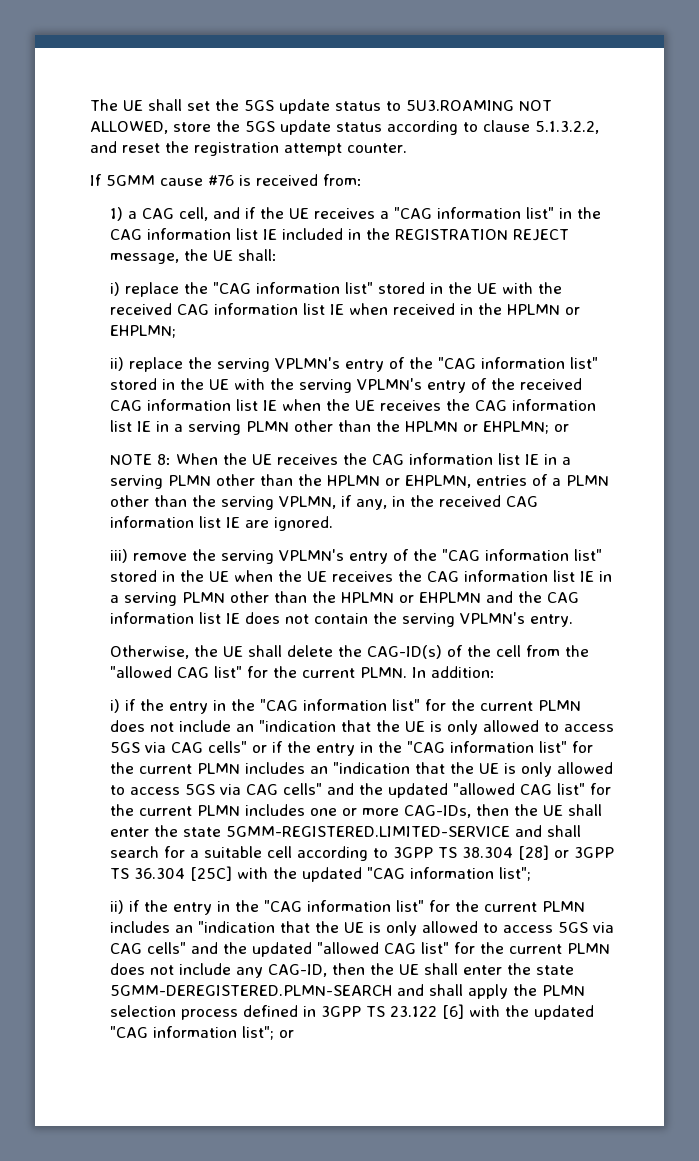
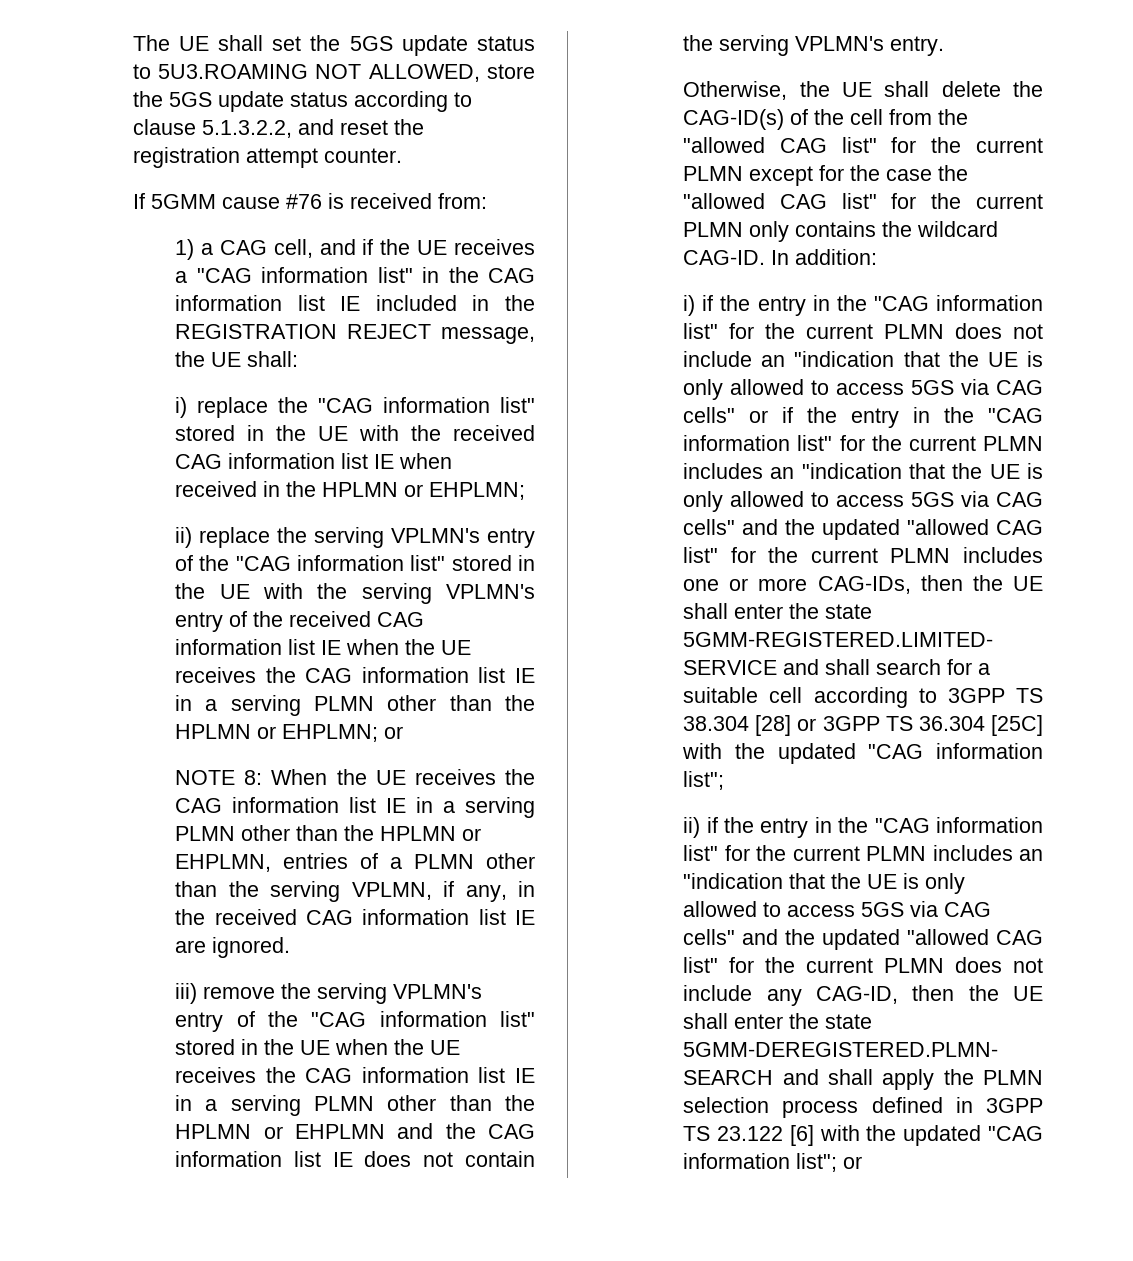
- Otherwise, the UE shall delete the CAG-ID(s) of the cell from the "allowed CAG list" for the current PLMN.
+ Otherwise, the UE shall delete the CAG-ID(s) of the cell from the "allowed CAG list" for the current PLMN except for the case the "allowed CAG list" for the current PLMN only contains the wildcard CAG-ID.

